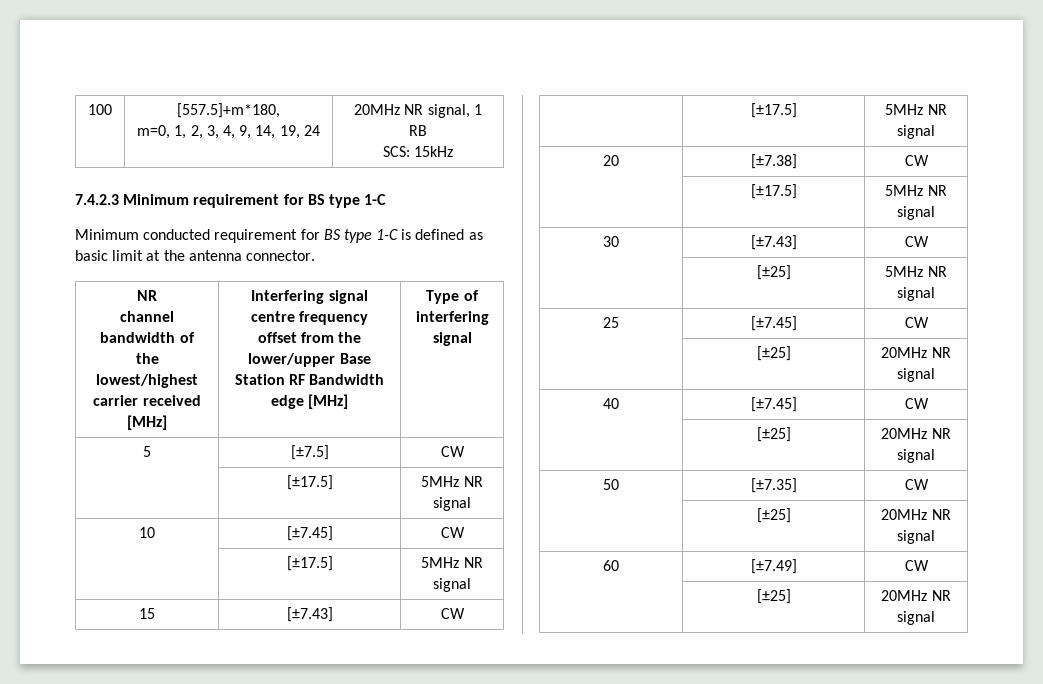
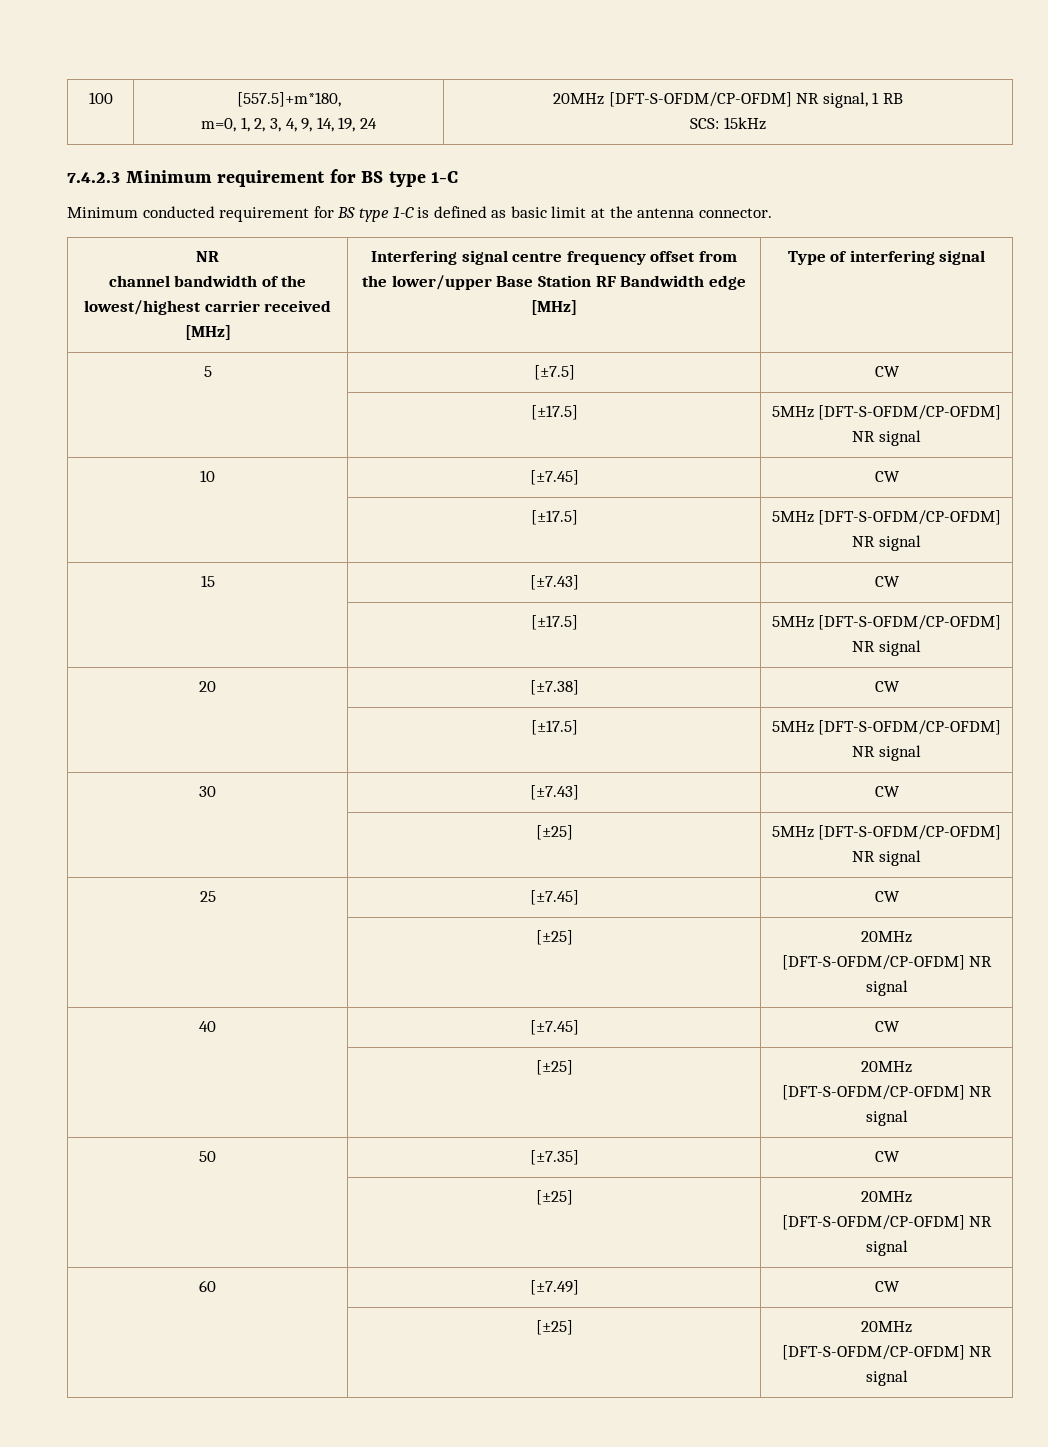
  100 | [557.5]+m*180,
- m=0, 1, 2, 3, 4, 9, 14, 19, 24 | 20MHz NR signal, 1 RB
+ m=0, 1, 2, 3, 4, 9, 14, 19, 24 | 20MHz [DFT-S-OFDM/CP-OFDM] NR signal, 1 RB
  5 | [±7.5] | CW
- | [±17.5] | 5MHz NR signal
+ | [±17.5] | 5MHz [DFT-S-OFDM/CP-OFDM] NR signal
  10 | [±7.45] | CW
- | [±17.5] | 5MHz NR signal
+ | [±17.5] | 5MHz [DFT-S-OFDM/CP-OFDM] NR signal
  15 | [±7.43] | CW
- | [±17.5] | 5MHz NR signal
+ | [±17.5] | 5MHz [DFT-S-OFDM/CP-OFDM] NR signal
  20 | [±7.38] | CW
- | [±17.5] | 5MHz NR signal
+ | [±17.5] | 5MHz [DFT-S-OFDM/CP-OFDM] NR signal
- | [±25] | 5MHz NR signal
+ | [±25] | 5MHz [DFT-S-OFDM/CP-OFDM] NR signal
  25 | [±7.45] | CW
- | [±25] | 20MHz NR signal
+ | [±25] | 20MHz [DFT-S-OFDM/CP-OFDM] NR signal
  40 | [±7.45] | CW
- | [±25] | 20MHz NR signal
+ | [±25] | 20MHz [DFT-S-OFDM/CP-OFDM] NR signal
  50 | [±7.35] | CW
- | [±25] | 20MHz NR signal
+ | [±25] | 20MHz [DFT-S-OFDM/CP-OFDM] NR signal
  60 | [±7.49] | CW
- | [±25] | 20MHz NR signal
+ | [±25] | 20MHz [DFT-S-OFDM/CP-OFDM] NR signal

